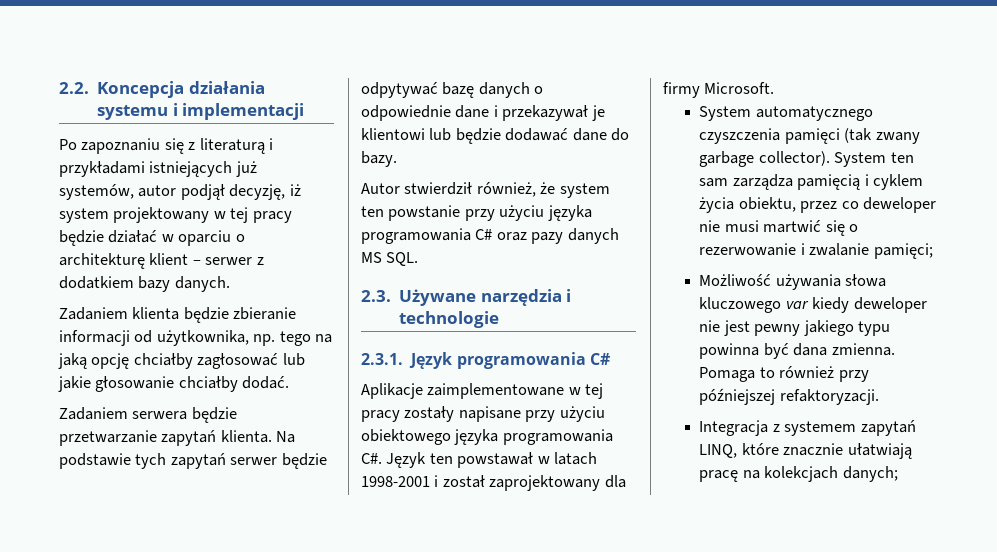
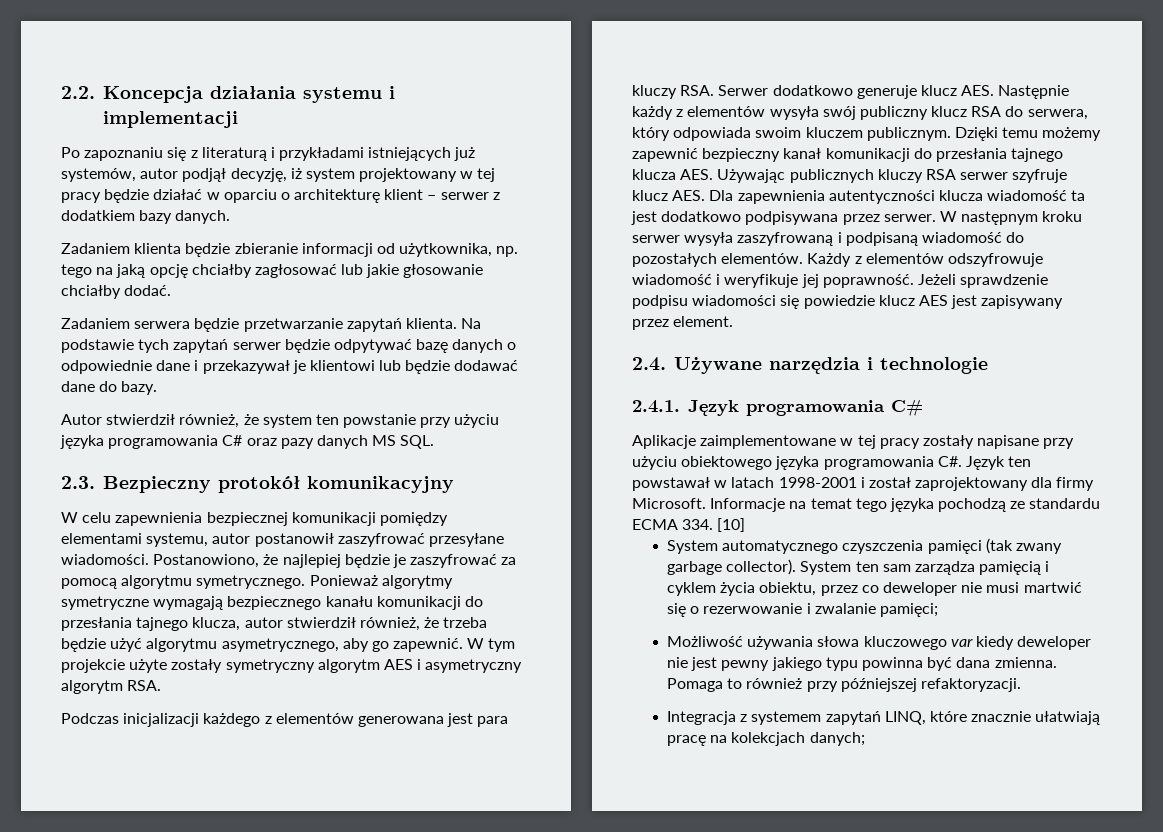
- 2.3. Używane narzędzia i technologie
+ 2.3. Bezpieczny protokół komunikacyjny
+ W celu zapewnienia bezpiecznej komunikacji pomiędzy elementami systemu, autor postanowił zaszyfrować przesyłane wiadomości. Postanowiono, że najlepiej będzie je zaszyfrować za pomocą algorytmu symetrycznego. Ponieważ algorytmy symetryczne wymagają bezpiecznego kanału komunikacji do przesłania tajnego klucza, autor stwierdził również, że trzeba będzie użyć algorytmu asymetrycznego, aby go zapewnić. W tym projekcie użyte zostały symetryczny algorytm AES i asymetryczny algorytm RSA.
+ Podczas inicjalizacji każdego z elementów generowana jest para kluczy RSA. Serwer dodatkowo generuje klucz AES. Następnie każdy z elementów wysyła swój publiczny klucz RSA do serwera, który odpowiada swoim kluczem publicznym. Dzięki temu możemy zapewnić bezpieczny kanał komunikacji do przesłania tajnego klucza AES. Używając publicznych kluczy RSA serwer szyfruje klucz AES. Dla zapewnienia autentyczności klucza wiadomość ta jest dodatkowo podpisywana przez serwer. W następnym kroku serwer wysyła zaszyfrowaną i podpisaną wiadomość do pozostałych elementów. Każdy z elementów odszyfrowuje wiadomość i weryfikuje jej poprawność. Jeżeli sprawdzenie podpisu wiadomości się powiedzie klucz AES jest zapisywany przez element.
+ 2.4. Używane narzędzia i technologie
- 2.3.1. Język programowania C#
+ 2.4.1. Język programowania C#
+ Informacje na temat tego języka pochodzą ze standardu ECMA 334. [10]

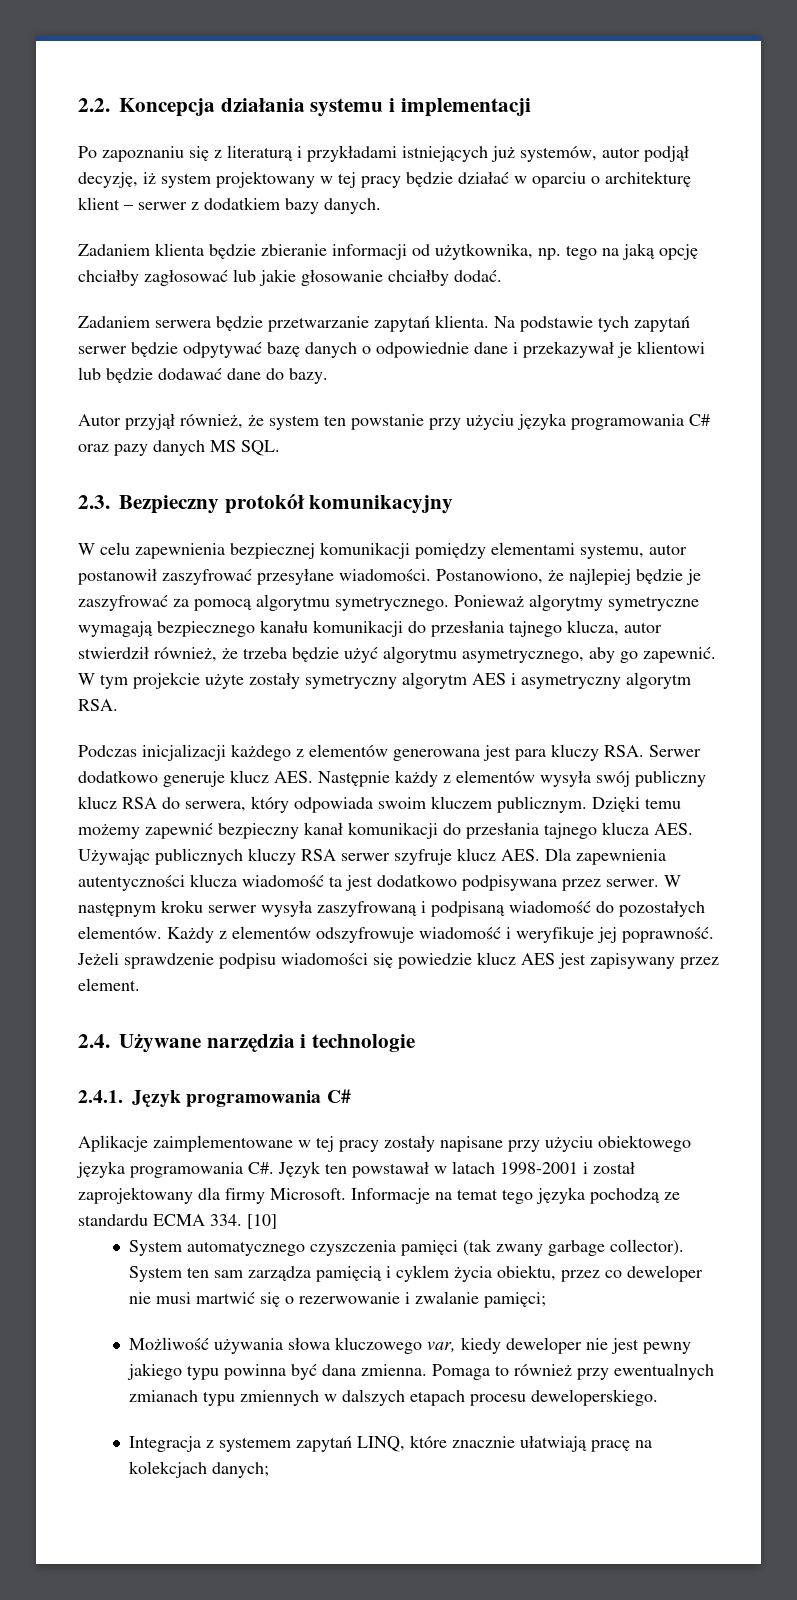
- Autor stwierdził również, że system ten powstanie przy użyciu języka programowania C# oraz pazy danych MS SQL.
+ Autor przyjął również, że system ten powstanie przy użyciu języka programowania C# oraz pazy danych MS SQL.
- Możliwość używania słowa kluczowego var kiedy deweloper nie jest pewny jakiego typu powinna być dana zmienna.
+ Możliwość używania słowa kluczowego var, kiedy deweloper nie jest pewny jakiego typu powinna być dana zmienna.
- Pomaga to również przy późniejszej refaktoryzacji.
+ Pomaga to również przy ewentualnych zmianach typu zmiennych w dalszych etapach procesu deweloperskiego.

